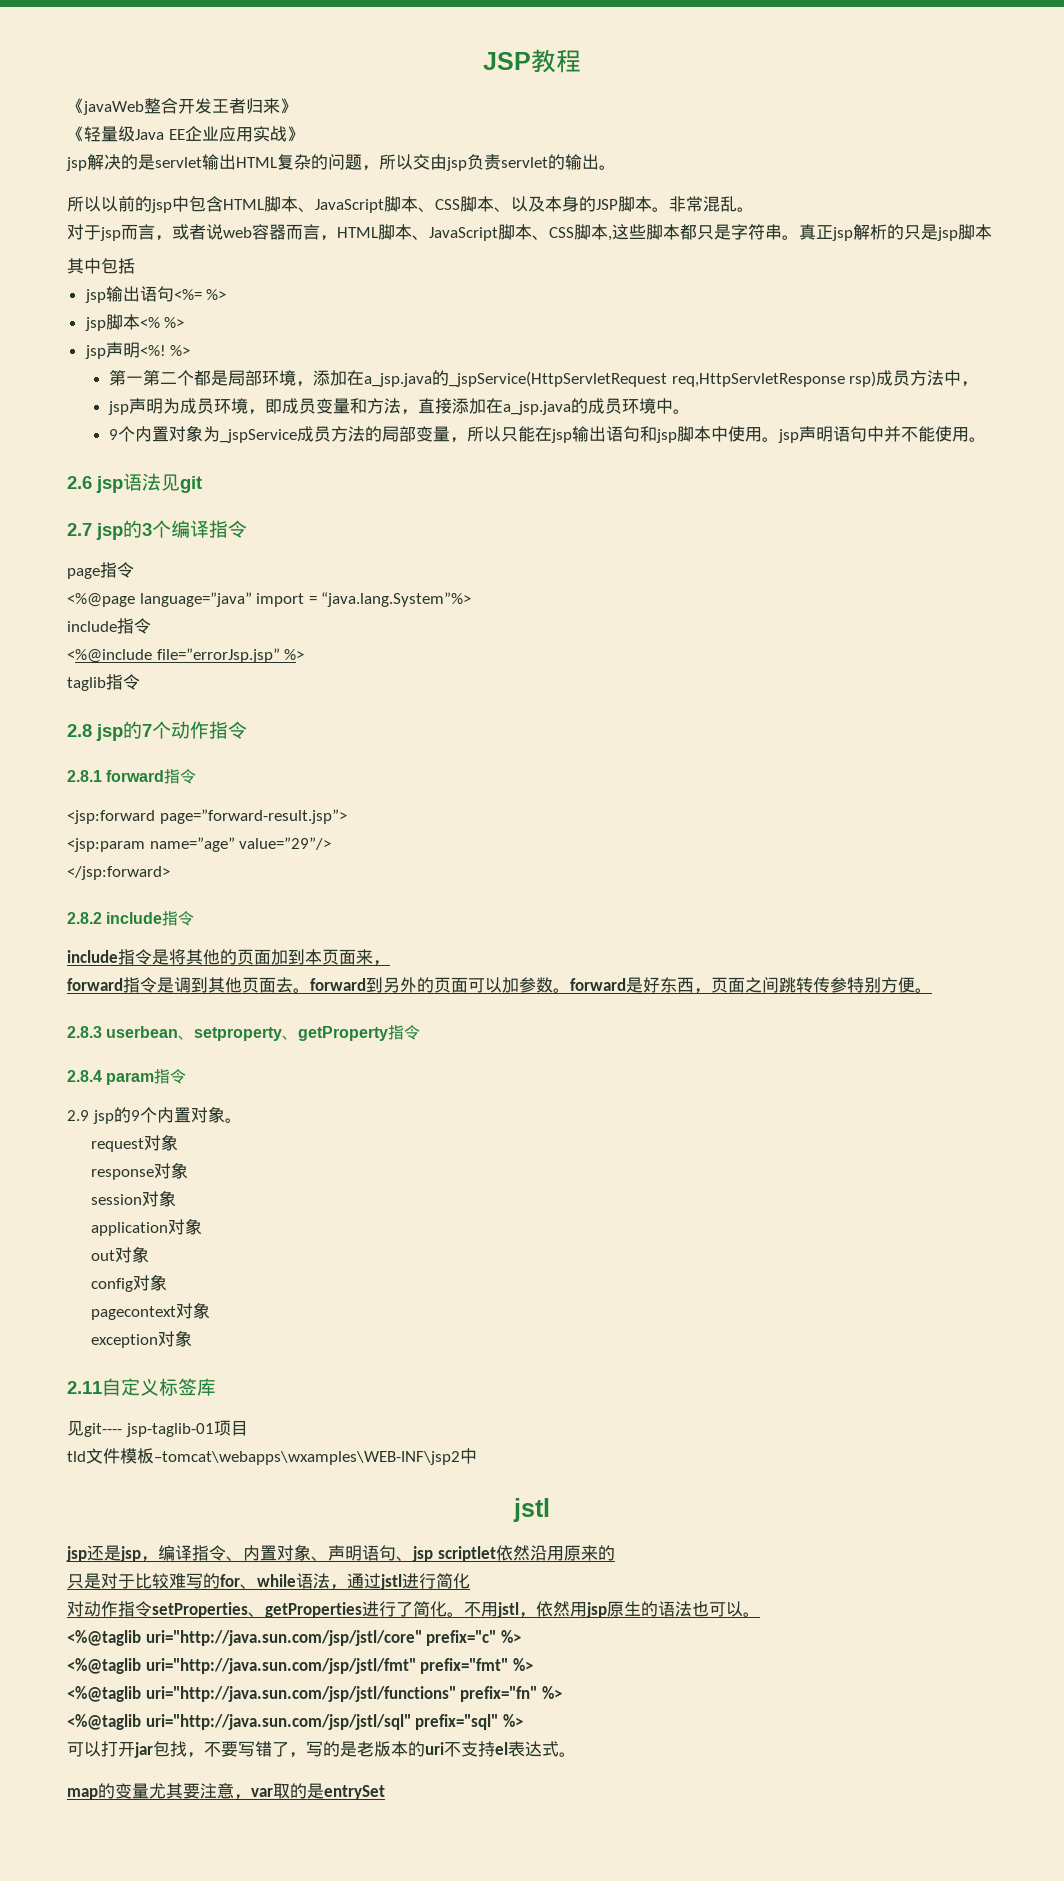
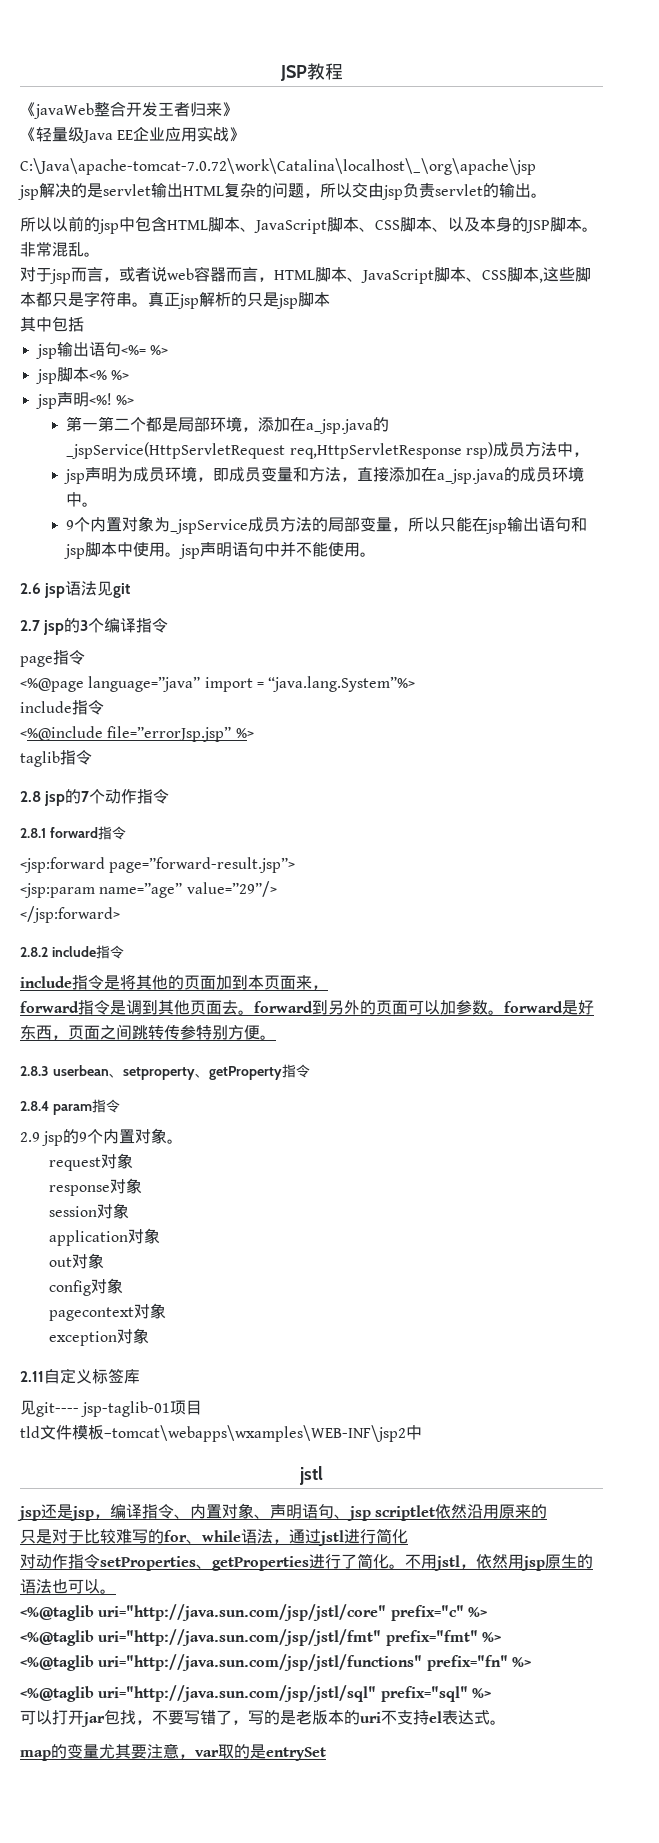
+ C:\Java\apache-tomcat-7.0.72\work\Catalina\localhost\_\org\apache\jsp

